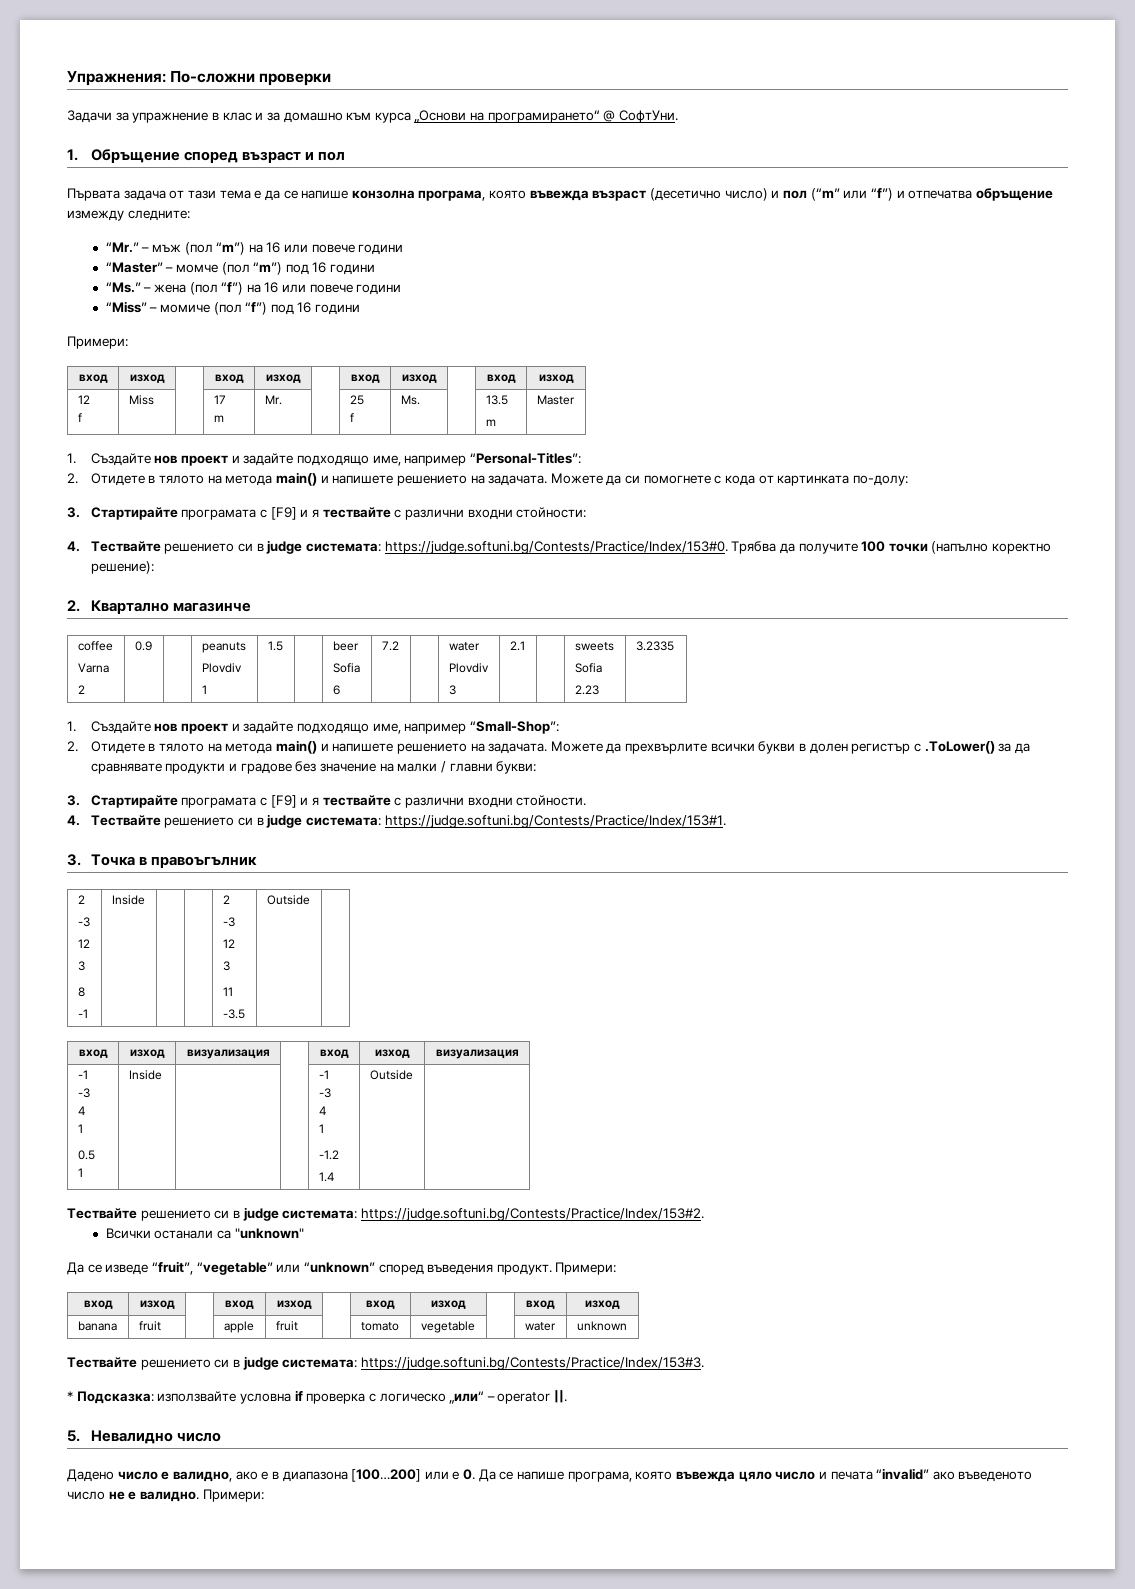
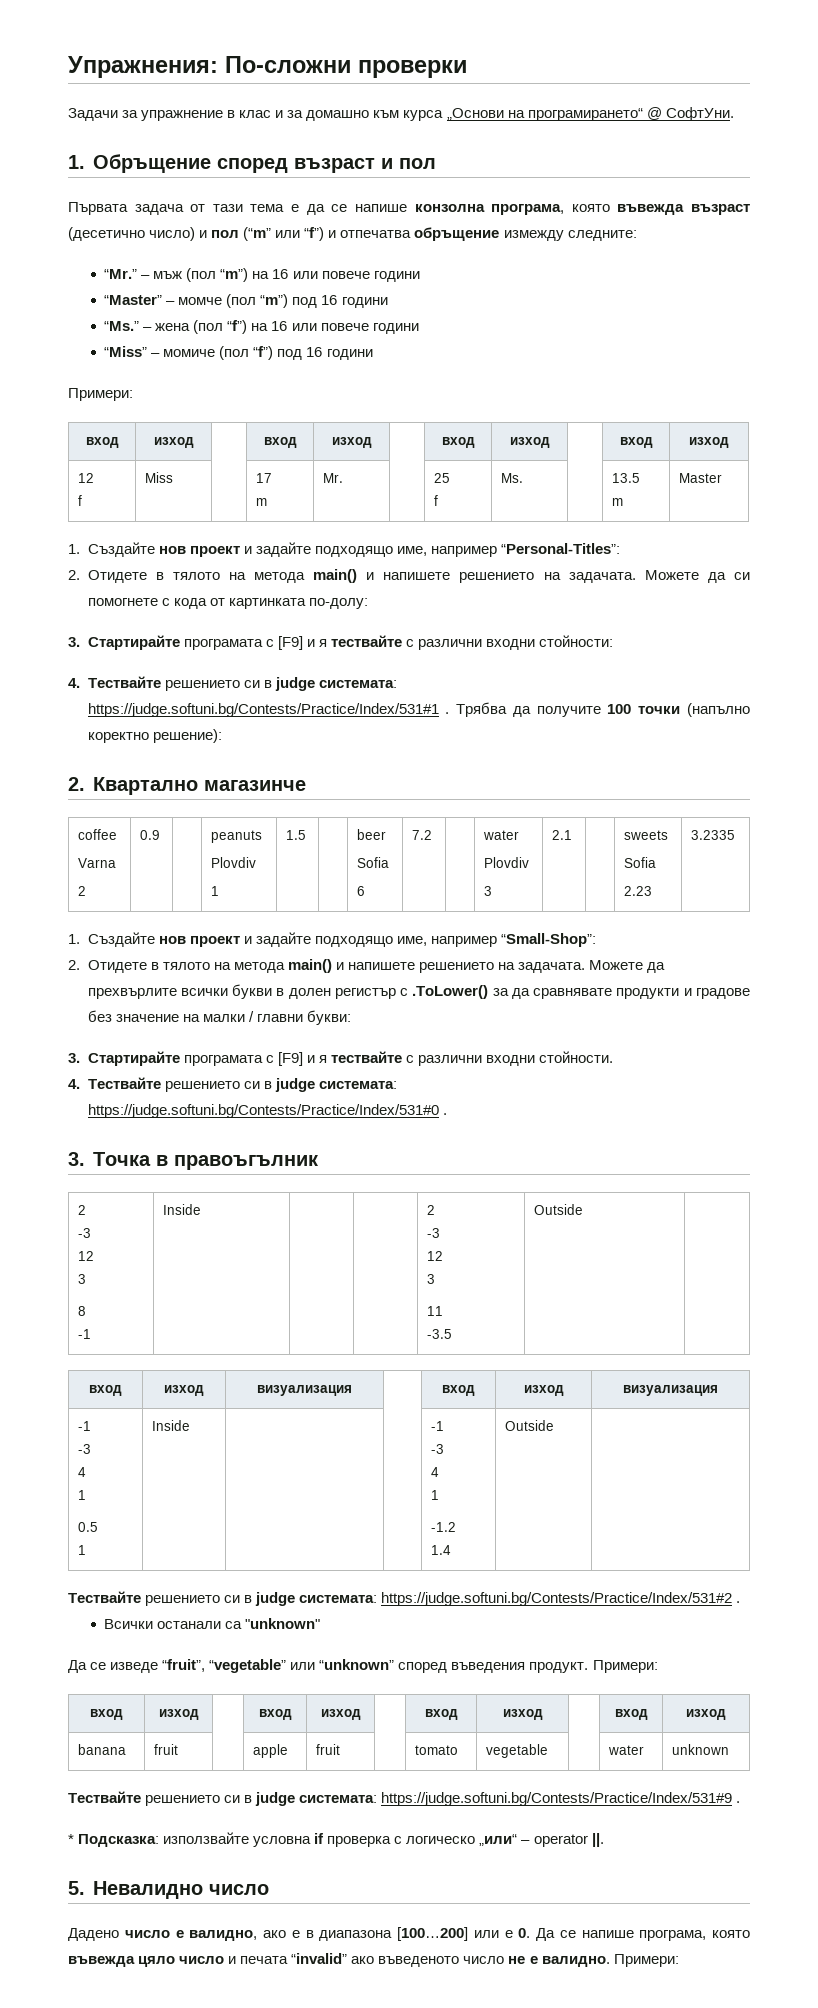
- 4. Тествайте решението си в judge системата: https://judge.softuni.bg/Contests/Practice/Index/153#0. Трябва да получите 100 точки (напълно коректно решение):
+ 4. Тествайте решението си в judge системата: https://judge.softuni.bg/Contests/Practice/Index/531#1 . Трябва да получите 100 точки (напълно коректно решение):
- 4. Тествайте решението си в judge системата: https://judge.softuni.bg/Contests/Practice/Index/153#1.
+ 4. Тествайте решението си в judge системата: https://judge.softuni.bg/Contests/Practice/Index/531#0 .
- Тествайте решението си в judge системата: https://judge.softuni.bg/Contests/Practice/Index/153#2.
+ Тествайте решението си в judge системата: https://judge.softuni.bg/Contests/Practice/Index/531#2 .
- Тествайте решението си в judge системата: https://judge.softuni.bg/Contests/Practice/Index/153#3.
+ Тествайте решението си в judge системата: https://judge.softuni.bg/Contests/Practice/Index/531#9 .

